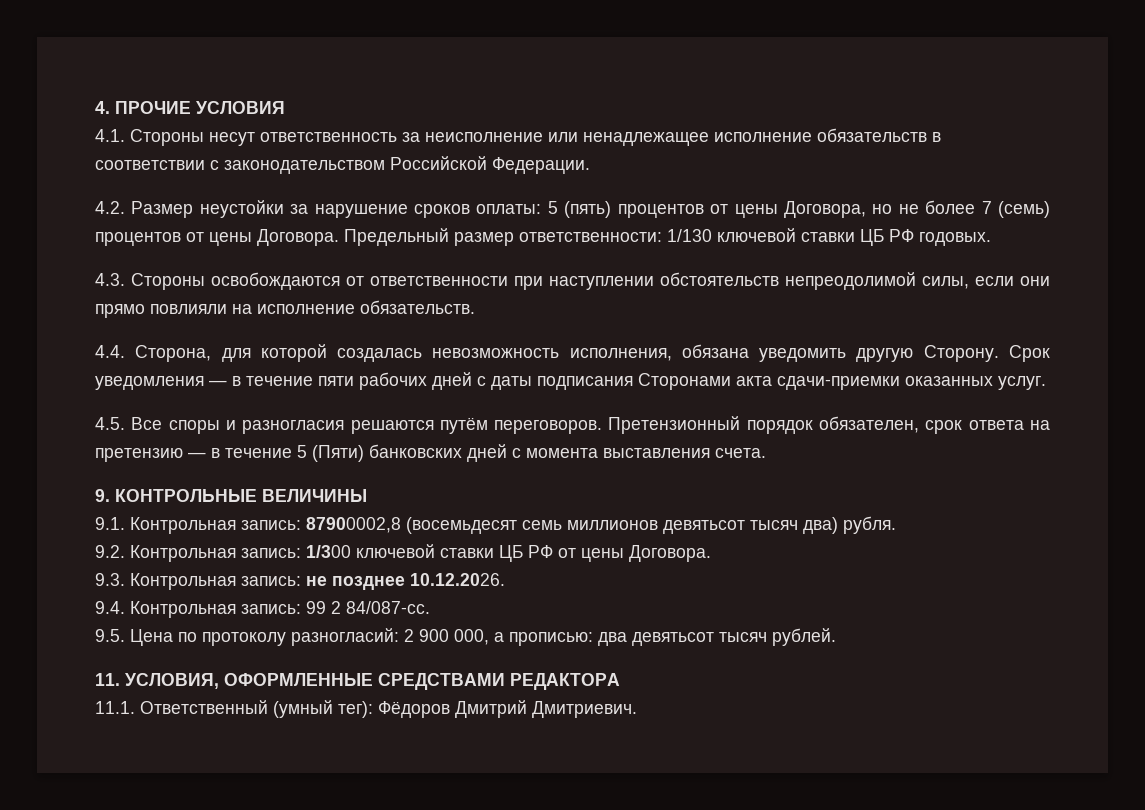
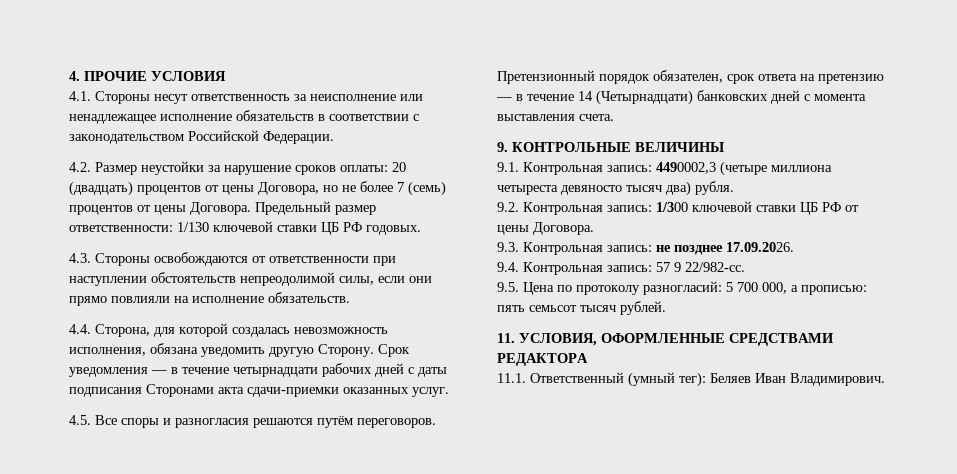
- 4.2. Размер неустойки за нарушение сроков оплаты: 5 (пять) процентов от цены Договора, но не более 7 (семь) процентов от цены Договора.
+ 4.2. Размер неустойки за нарушение сроков оплаты: 20 (двадцать) процентов от цены Договора, но не более 7 (семь) процентов от цены Договора.
- Срок уведомления — в течение пяти рабочих дней с даты подписания Сторонами акта сдачи-приемки оказанных услуг.
+ Срок уведомления — в течение четырнадцати рабочих дней с даты подписания Сторонами акта сдачи-приемки оказанных услуг.
- Претензионный порядок обязателен, срок ответа на претензию — в течение 5 (Пяти) банковских дней с момента выставления счета.
+ Претензионный порядок обязателен, срок ответа на претензию — в течение 14 (Четырнадцати) банковских дней с момента выставления счета.
- 9.1. Контрольная запись: 87900002,8 (восемьдесят семь миллионов девятьсот тысяч два) рубля.
+ 9.1. Контрольная запись: 4490002,3 (четыре миллиона четыреста девяносто тысяч два) рубля.
- 9.3. Контрольная запись: не позднее 10.12.2026.
+ 9.3. Контрольная запись: не позднее 17.09.2026.
- 9.4. Контрольная запись: 99 2 84/087-сс.
+ 9.4. Контрольная запись: 57 9 22/982-сс.
- 9.5. Цена по протоколу разногласий: 2 900 000, а прописью: два девятьсот тысяч рублей.
+ 9.5. Цена по протоколу разногласий: 5 700 000, а прописью: пять семьсот тысяч рублей.
- 11.1. Ответственный (умный тег): Фёдоров Дмитрий Дмитриевич.
+ 11.1. Ответственный (умный тег): Беляев Иван Владимирович.

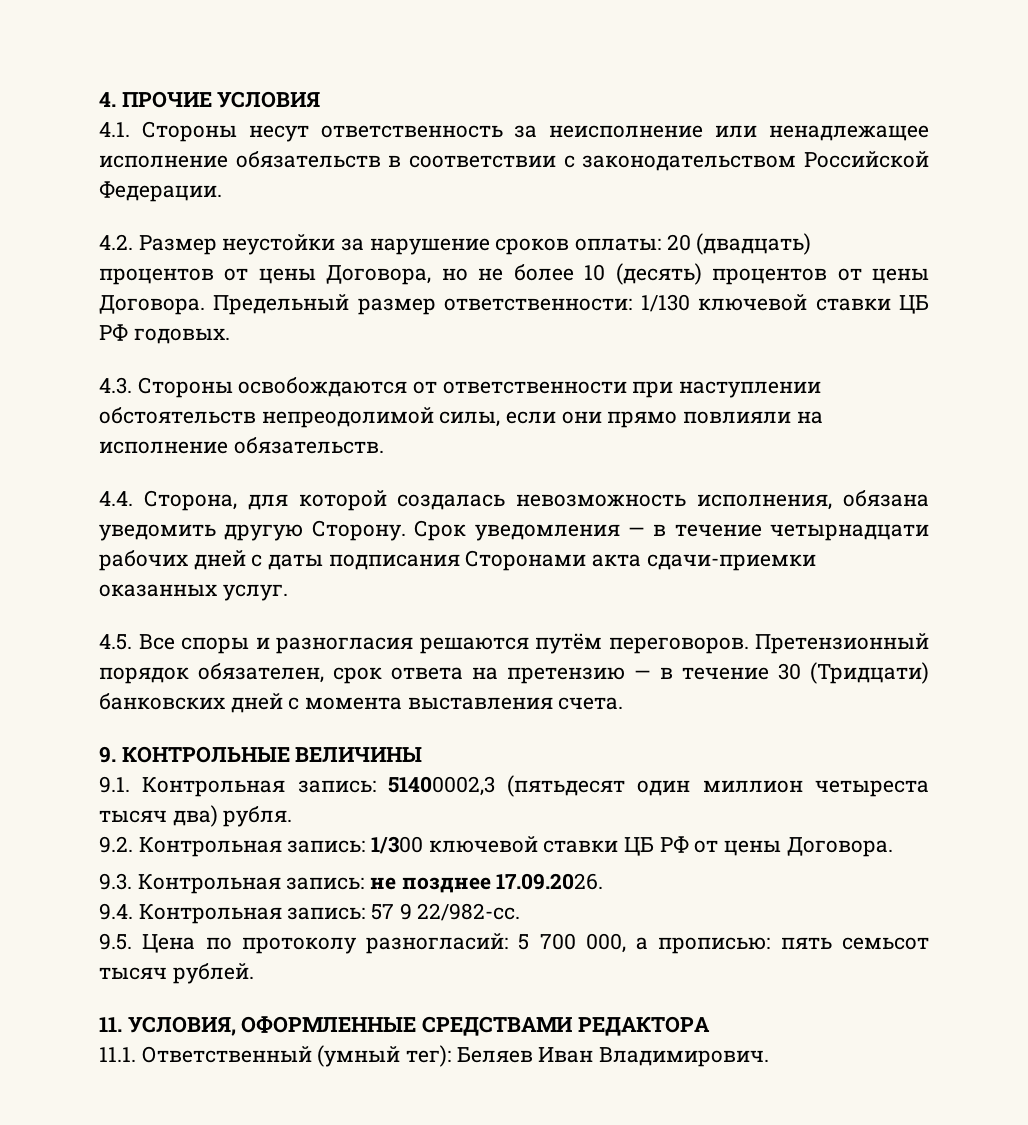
- 4.2. Размер неустойки за нарушение сроков оплаты: 20 (двадцать) процентов от цены Договора, но не более 7 (семь) процентов от цены Договора.
+ 4.2. Размер неустойки за нарушение сроков оплаты: 20 (двадцать) процентов от цены Договора, но не более 10 (десять) процентов от цены Договора.
- Претензионный порядок обязателен, срок ответа на претензию — в течение 14 (Четырнадцати) банковских дней с момента выставления счета.
+ Претензионный порядок обязателен, срок ответа на претензию — в течение 30 (Тридцати) банковских дней с момента выставления счета.
- 9.1. Контрольная запись: 4490002,3 (четыре миллиона четыреста девяносто тысяч два) рубля.
+ 9.1. Контрольная запись: 51400002,3 (пятьдесят один миллион четыреста тысяч два) рубля.

